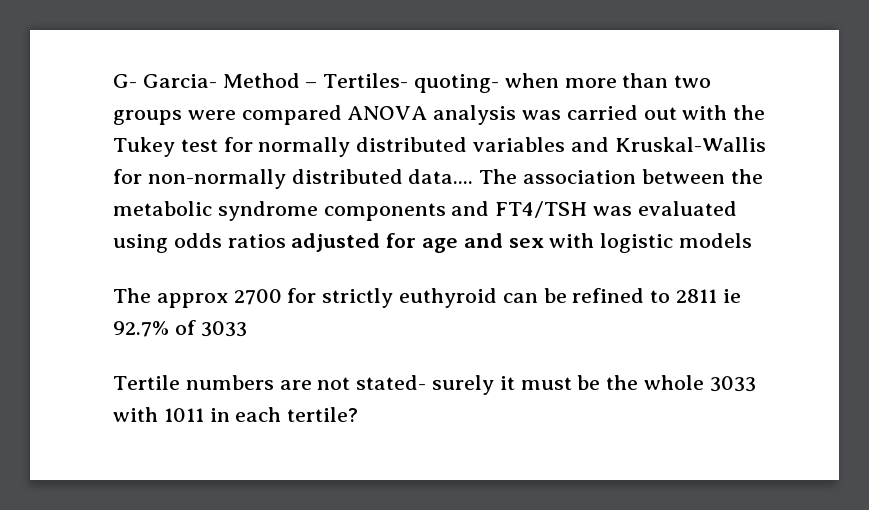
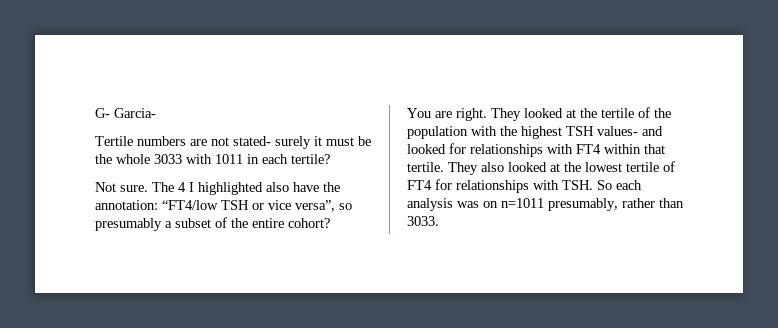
- G- Garcia- Method – Tertiles- quoting- when more than two groups were compared ANOVA analysis was carried out with the Tukey test for normally distributed variables and Kruskal-Wallis for non-normally distributed data.... The association between the metabolic syndrome components and FT4/TSH was evaluated using odds ratios adjusted for age and sex with logistic models
- The approx 2700 for strictly euthyroid can be refined to 2811 ie 92.7% of 3033
+ G- Garcia-
+ Not sure. The 4 I highlighted also have the annotation: “FT4/low TSH or vice versa”, so presumably a subset of the entire cohort?
+ You are right. They looked at the tertile of the population with the highest TSH values- and looked for relationships with FT4 within that tertile. They also looked at the lowest tertile of FT4 for relationships with TSH. So each analysis was on n=1011 presumably, rather than 3033.

